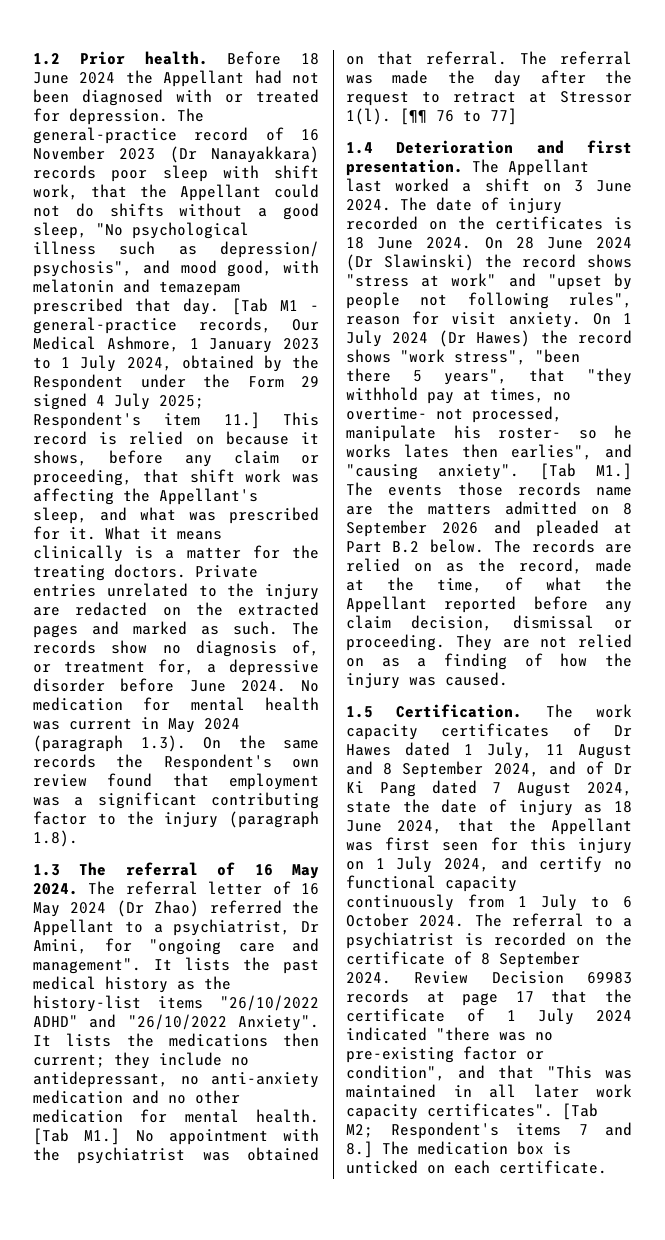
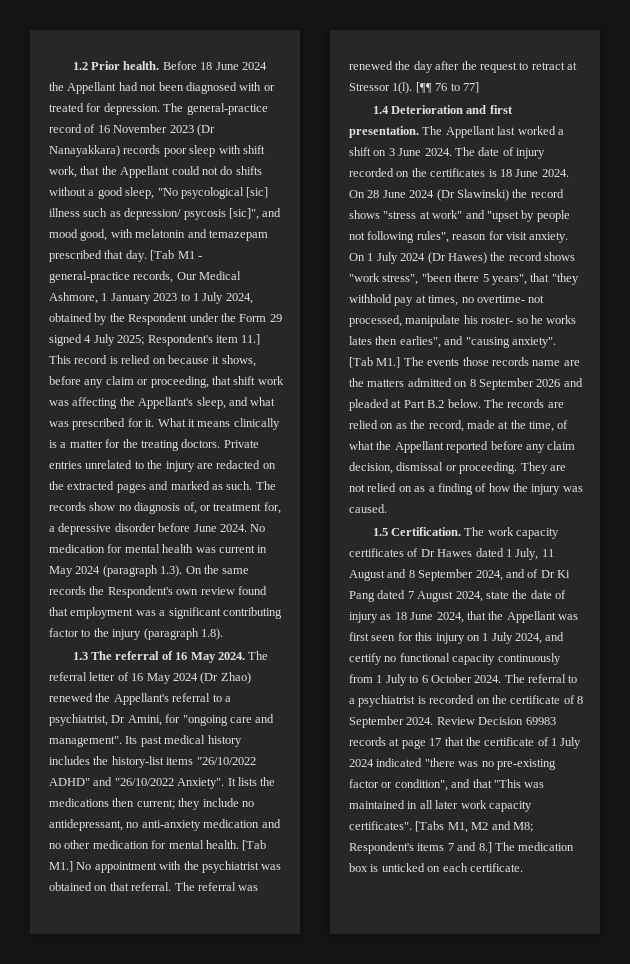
- The general-practice record of 16 November 2023 (Dr Nanayakkara) records poor sleep with shift work, that the Appellant could not do shifts without a good sleep, "No psychological illness such as depression/ psychosis", and mood good, with melatonin and temazepam prescribed that day.
+ The general-practice record of 16 November 2023 (Dr Nanayakkara) records poor sleep with shift work, that the Appellant could not do shifts without a good sleep, "No psycological [sic] illness such as depression/ psycosis [sic]", and mood good, with melatonin and temazepam prescribed that day.
- The referral letter of 16 May 2024 (Dr Zhao) referred the Appellant to a psychiatrist, Dr Amini, for "ongoing care and management".
+ The referral letter of 16 May 2024 (Dr Zhao) renewed the Appellant's referral to a psychiatrist, Dr Amini, for "ongoing care and management".
- It lists the past medical history as the history-list items "26/10/2022 ADHD" and "26/10/2022 Anxiety".
+ Its past medical history includes the history-list items "26/10/2022 ADHD" and "26/10/2022 Anxiety".
- The referral was made the day after the request to retract at Stressor 1(l).
+ The referral was renewed the day after the request to retract at Stressor 1(l).
- [Tab M2; Respondent's items 7 and 8.] The medication box is unticked on each certificate.
+ [Tabs M1, M2 and M8; Respondent's items 7 and 8.] The medication box is unticked on each certificate.

